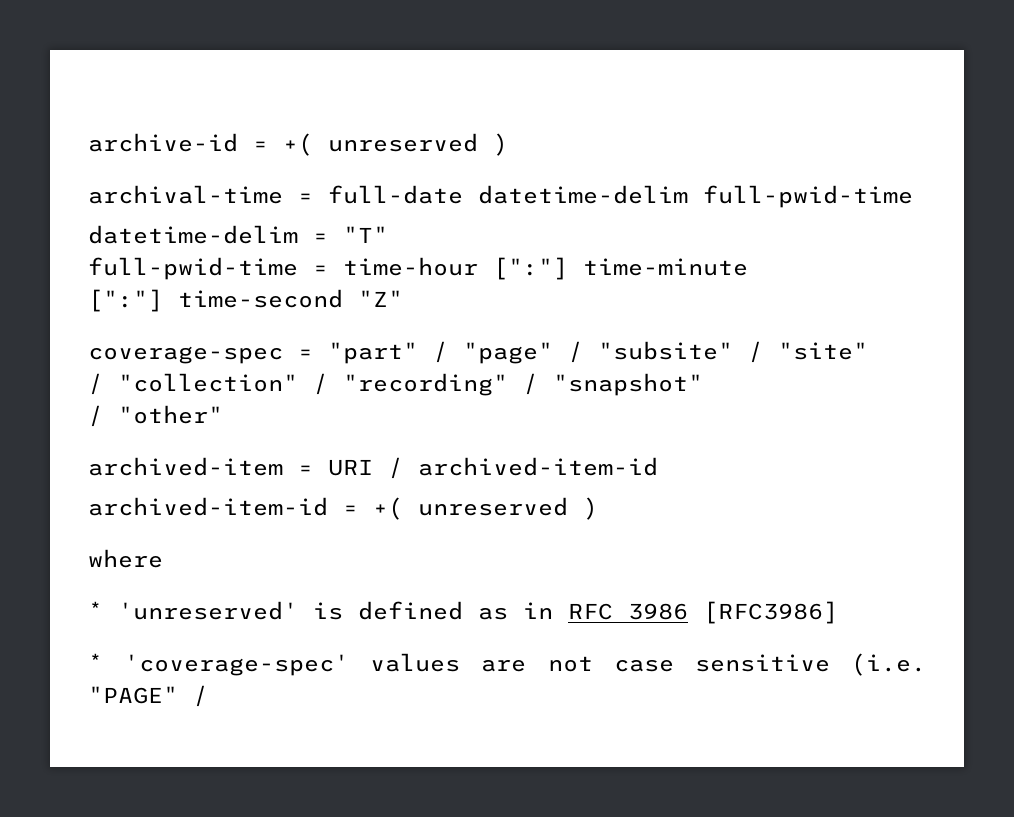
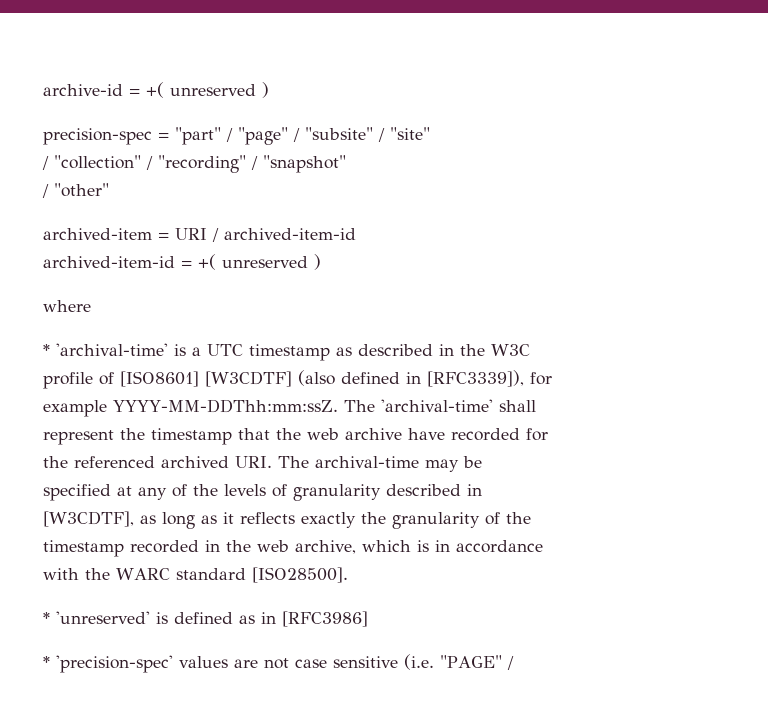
- archival-time = full-date datetime-delim full-pwid-time
- datetime-delim = "T"
- full-pwid-time = time-hour [":"] time-minute
- [":"] time-second "Z"
- coverage-spec = "part" / "page" / "subsite" / "site"
+ precision-spec = "part" / "page" / "subsite" / "site"
+ * 'archival-time' is a UTC timestamp as described in the W3C
+ profile of [ISO8601] [W3CDTF] (also defined in [RFC3339]), for
+ example YYYY-MM-DDThh:mm:ssZ. The 'archival-time' shall
+ represent the timestamp that the web archive have recorded for
+ the referenced archived URI. The archival-time may be
+ specified at any of the levels of granularity described in
+ [W3CDTF], as long as it reflects exactly the granularity of the
+ timestamp recorded in the web archive, which is in accordance
+ with the WARC standard [ISO28500].
- * 'unreserved' is defined as in RFC 3986 [RFC3986]
+ * 'unreserved' is defined as in [RFC3986]
- * 'coverage-spec' values are not case sensitive (i.e. "PAGE" /
+ * 'precision-spec' values are not case sensitive (i.e. "PAGE" /

